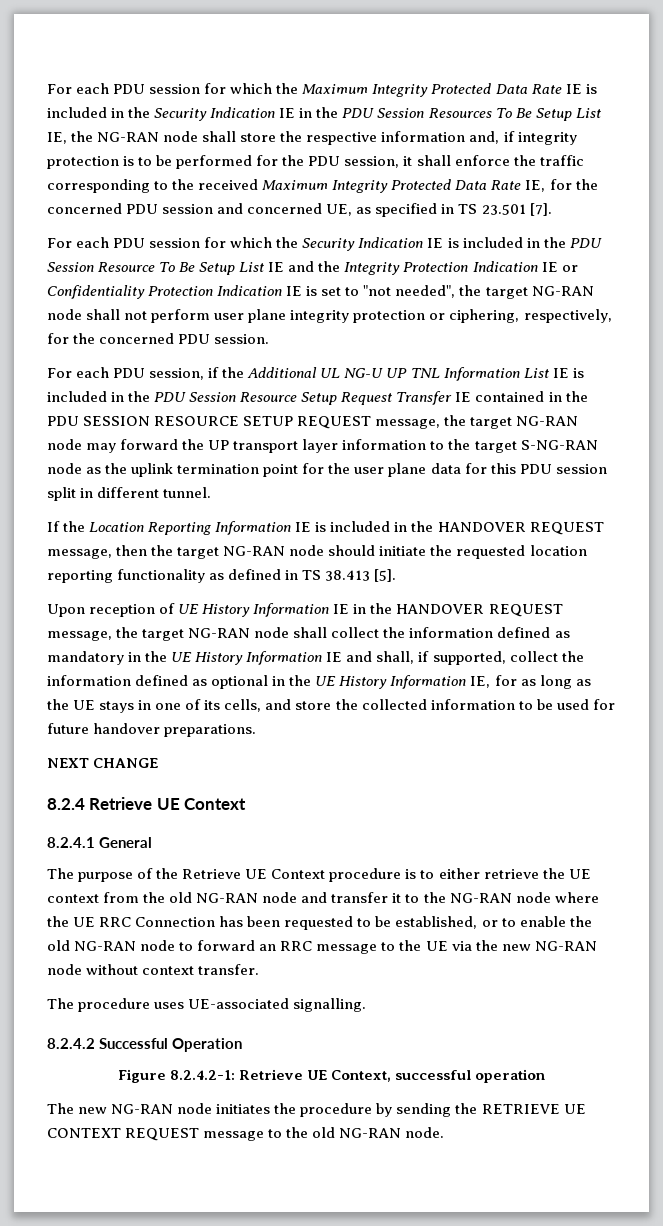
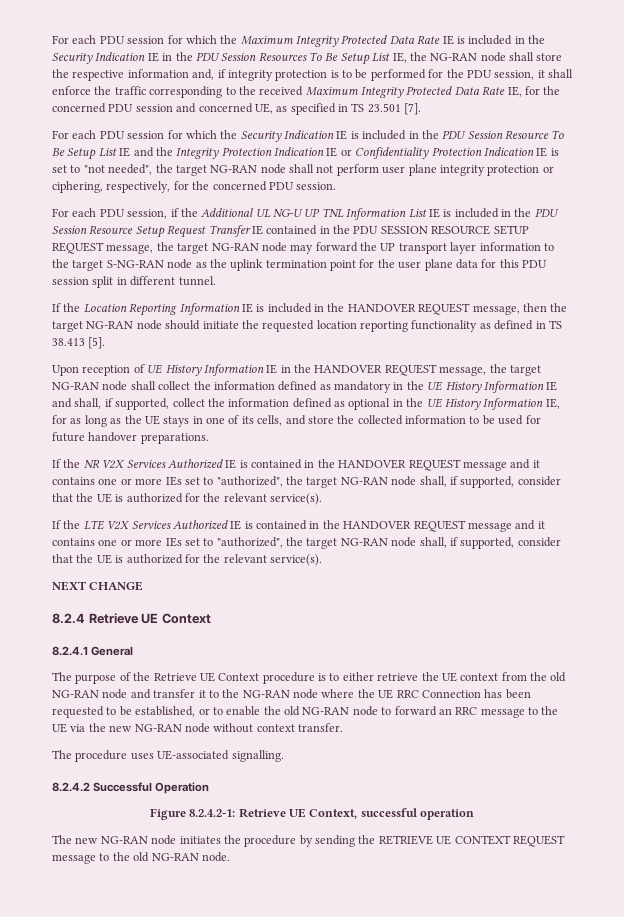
+ If the NR V2X Services Authorized IE is contained in the HANDOVER REQUEST message and it contains one or more IEs set to "authorized", the target NG-RAN node shall, if supported, consider that the UE is authorized for the relevant service(s).
+ If the LTE V2X Services Authorized IE is contained in the HANDOVER REQUEST message and it contains one or more IEs set to "authorized", the target NG-RAN node shall, if supported, consider that the UE is authorized for the relevant service(s).

